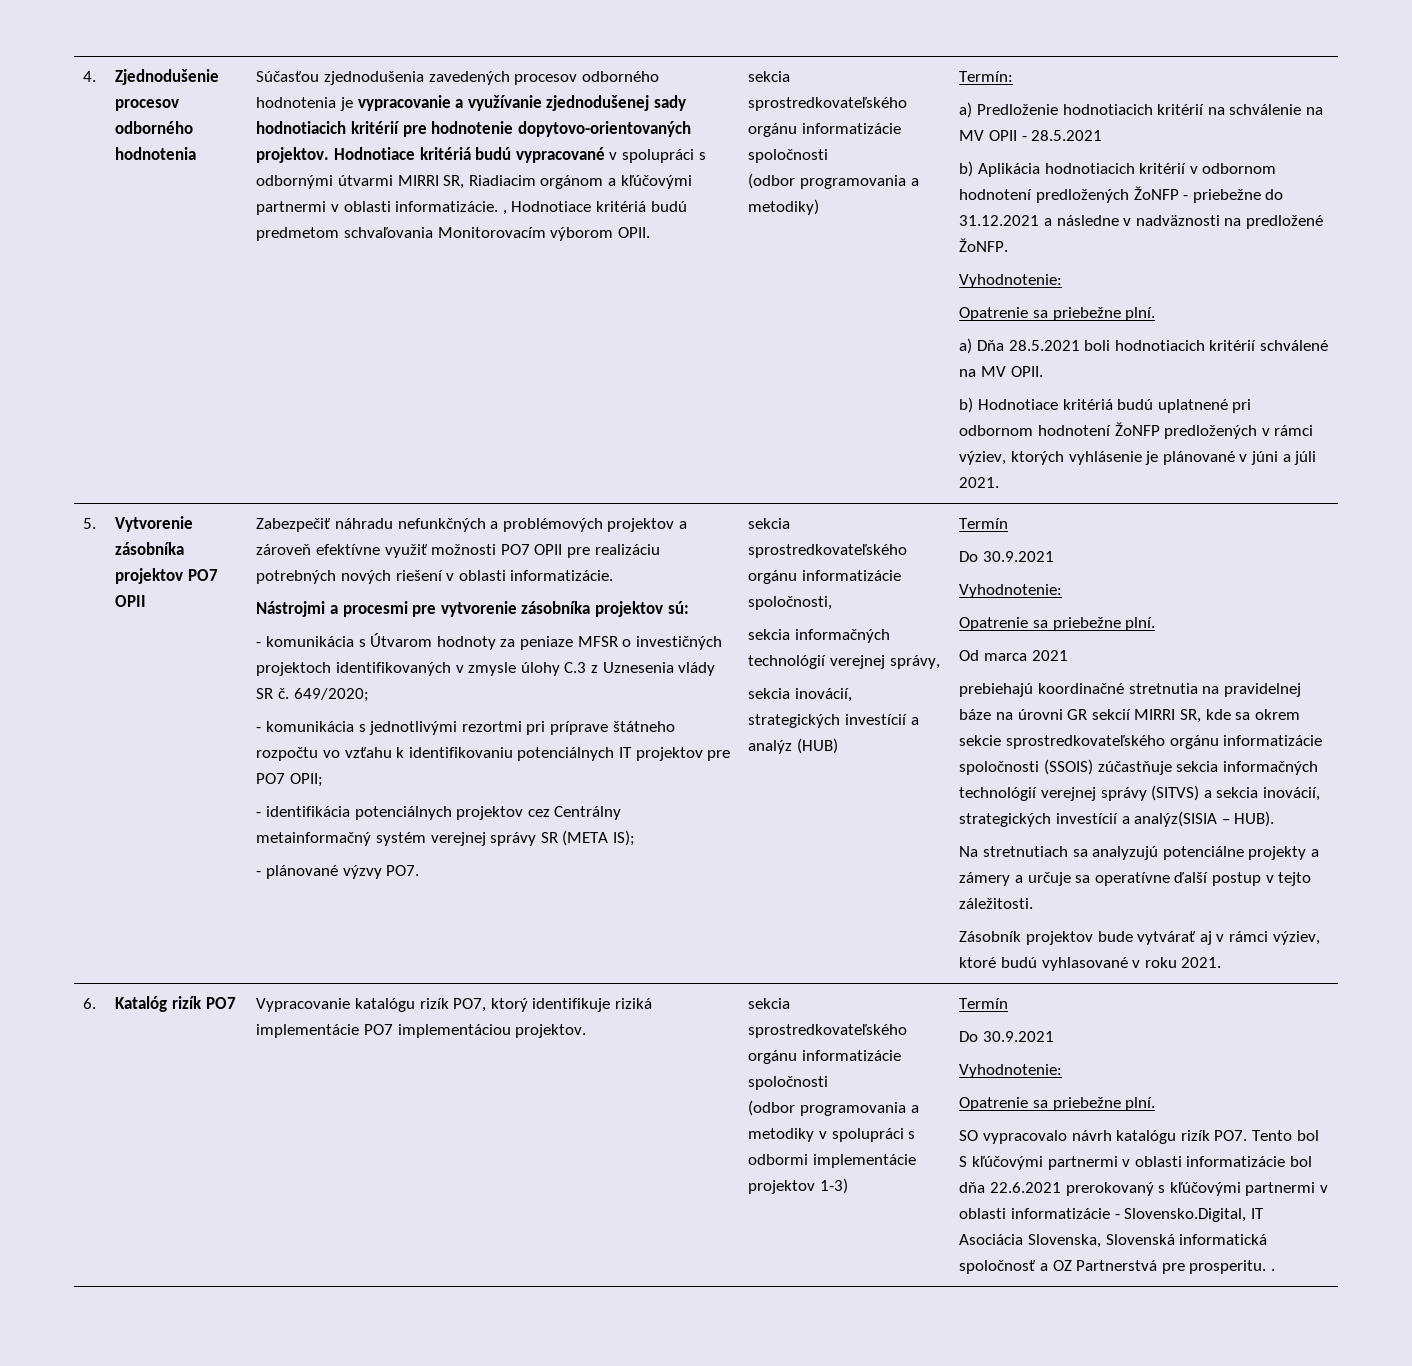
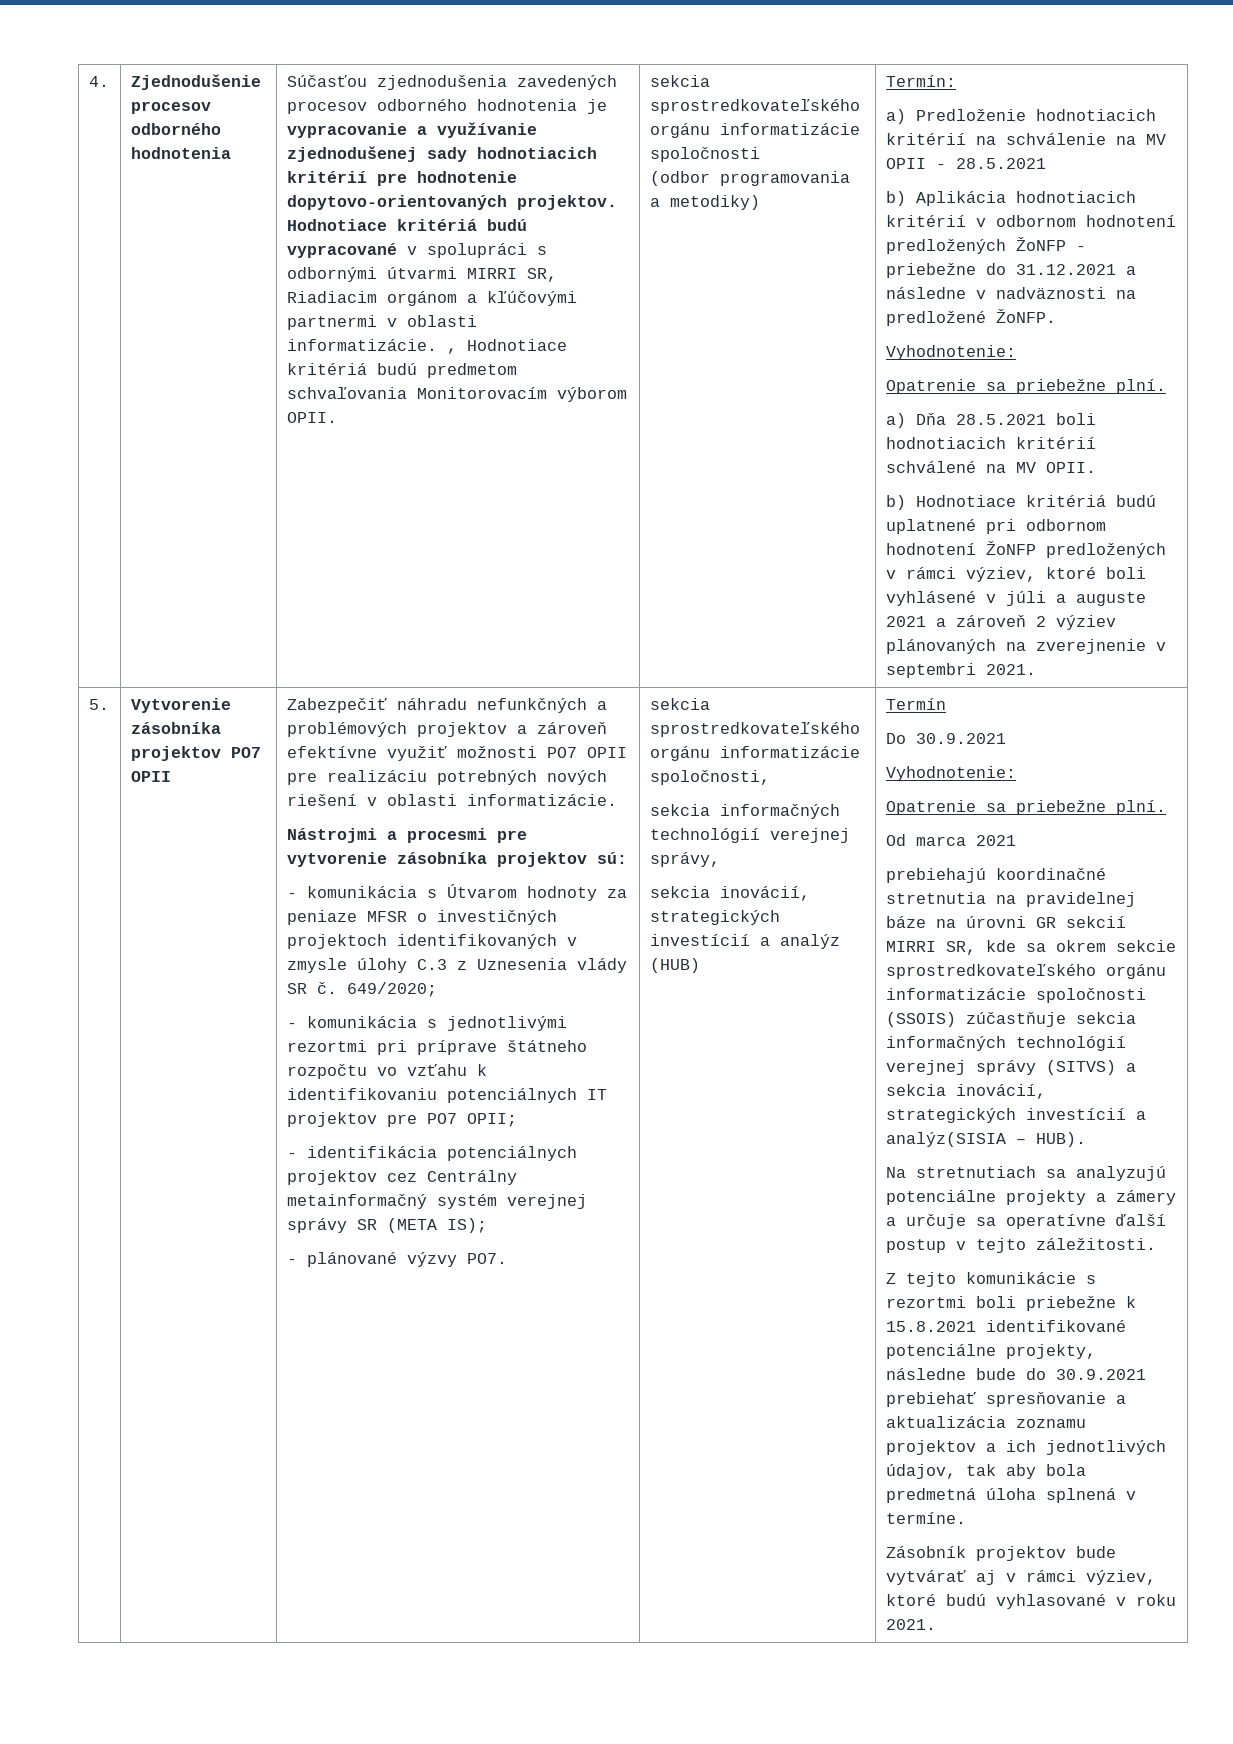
- b) Hodnotiace kritériá budú uplatnené pri odbornom hodnotení ŽoNFP predložených v rámci výziev, ktorých vyhlásenie je plánované v júni a júli 2021.
+ b) Hodnotiace kritériá budú uplatnené pri odbornom hodnotení ŽoNFP predložených v rámci výziev, ktoré boli vyhlásené v júli a auguste 2021 a zároveň 2 výziev plánovaných na zverejnenie v septembri 2021.
+ Z tejto komunikácie s rezortmi boli priebežne k 15.8.2021 identifikované potenciálne projekty, následne bude do 30.9.2021 prebiehať spresňovanie a aktualizácia zoznamu projektov a ich jednotlivých údajov, tak aby bola predmetná úloha splnená v termíne.
- 6. | Katalóg rizík PO7 | Vypracovanie katalógu rizík PO7, ktorý identifikuje riziká implementácie PO7 implementáciou projektov. | sekcia sprostredkovateľského orgánu informatizácie spoločnosti
- (odbor programovania a metodiky v spolupráci s odbormi implementácie projektov 1-3) | Termín
- Do 30.9.2021
- Vyhodnotenie:
- Opatrenie sa priebežne plní.
- SO vypracovalo návrh katalógu rizík PO7. Tento bol S kľúčovými partnermi v oblasti informatizácie bol dňa 22.6.2021 prerokovaný s kľúčovými partnermi v oblasti informatizácie - Slovensko.Digital, IT Asociácia Slovenska, Slovenská informatická spoločnosť a OZ Partnerstvá pre prosperitu. .

